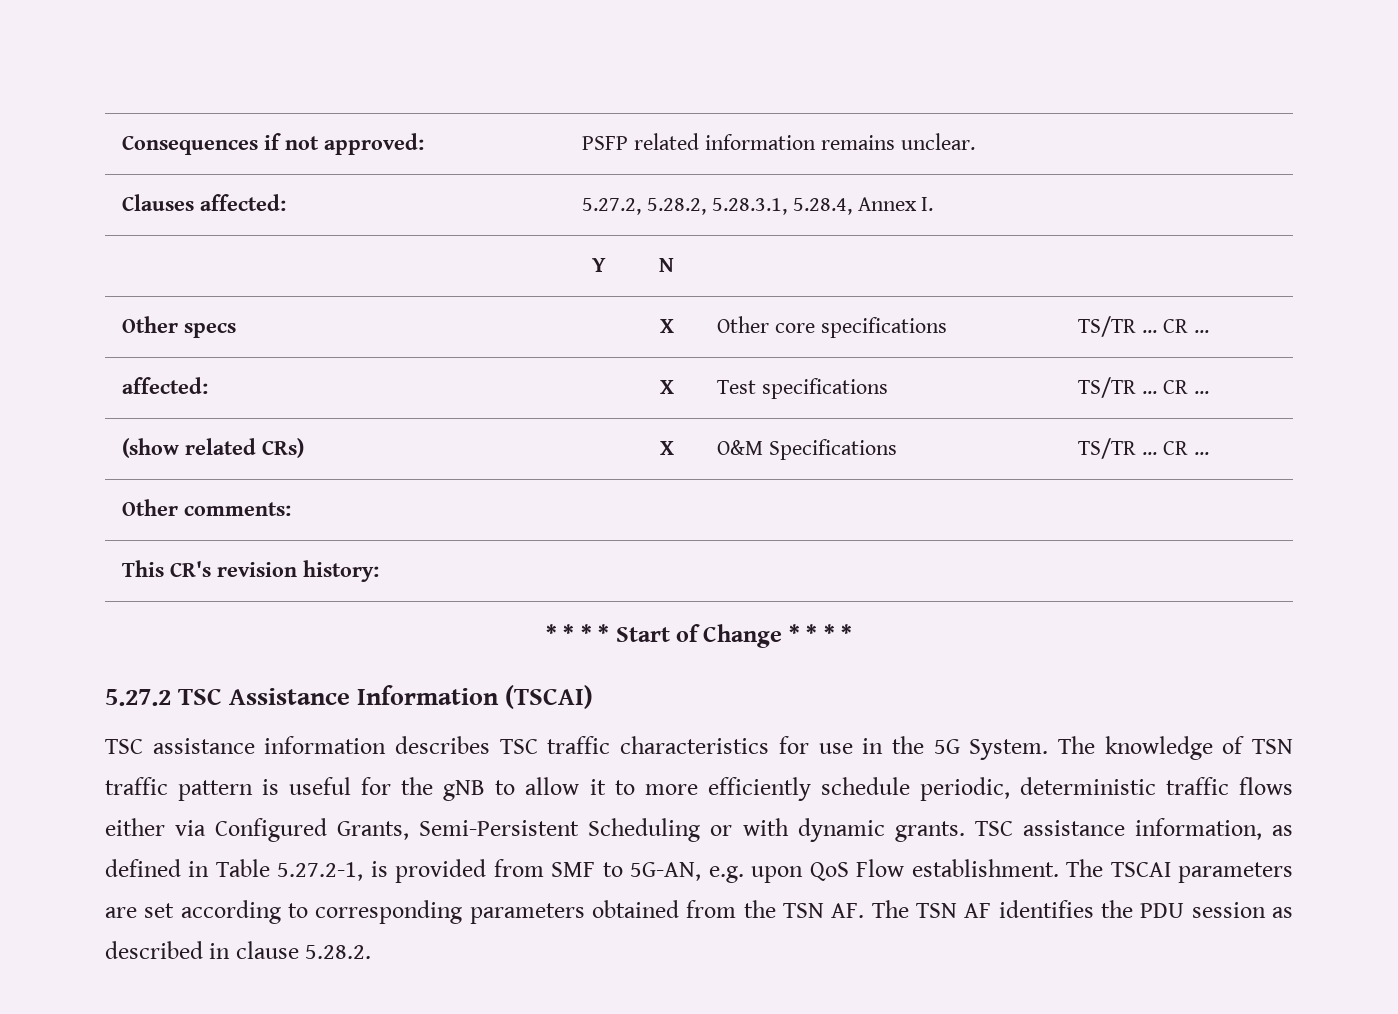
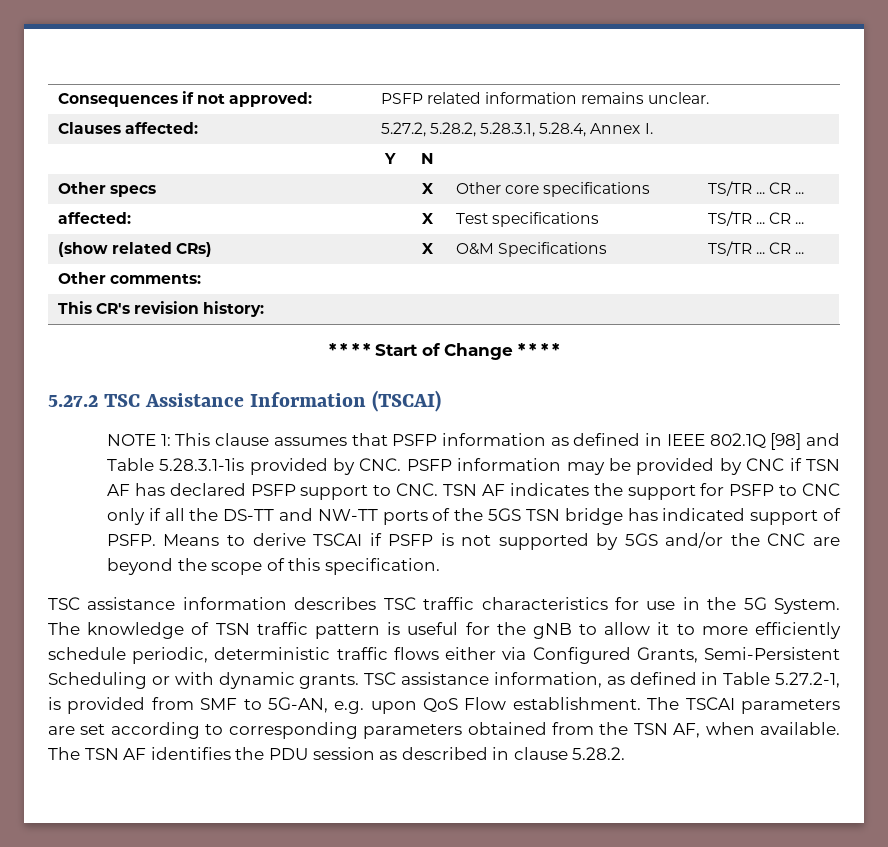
+ NOTE 1: This clause assumes that PSFP information as defined in IEEE 802.1Q [98] and Table 5.28.3.1-1is provided by CNC. PSFP information may be provided by CNC if TSN AF has declared PSFP support to CNC. TSN AF indicates the support for PSFP to CNC only if all the DS-TT and NW-TT ports of the 5GS TSN bridge has indicated support of PSFP. Means to derive TSCAI if PSFP is not supported by 5GS and/or the CNC are beyond the scope of this specification.
- The TSCAI parameters are set according to corresponding parameters obtained from the TSN AF. The TSN AF identifies the PDU session as described in clause 5.28.2.
+ The TSCAI parameters are set according to corresponding parameters obtained from the TSN AF, when available. The TSN AF identifies the PDU session as described in clause 5.28.2.

